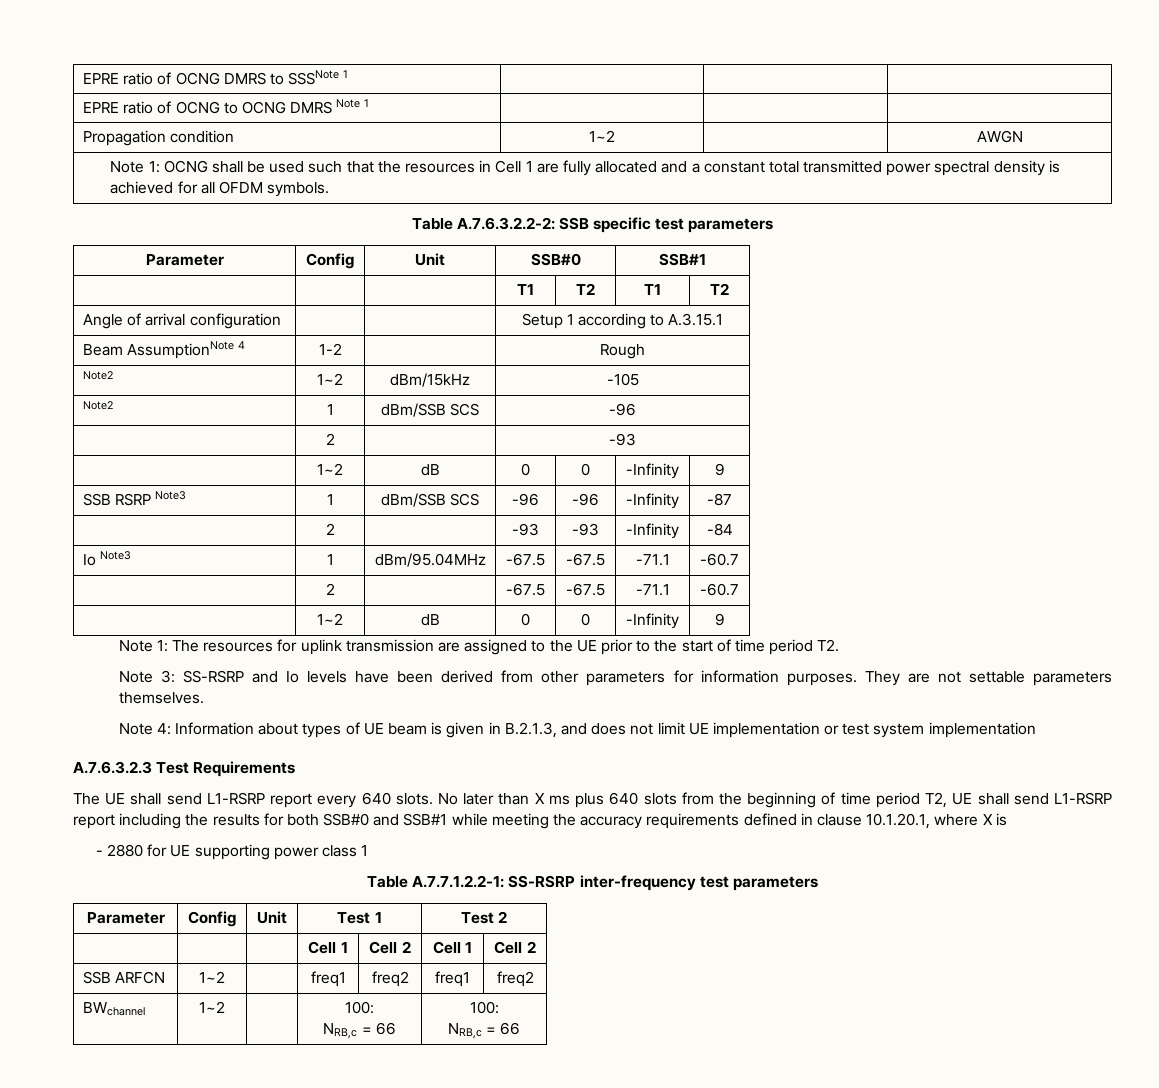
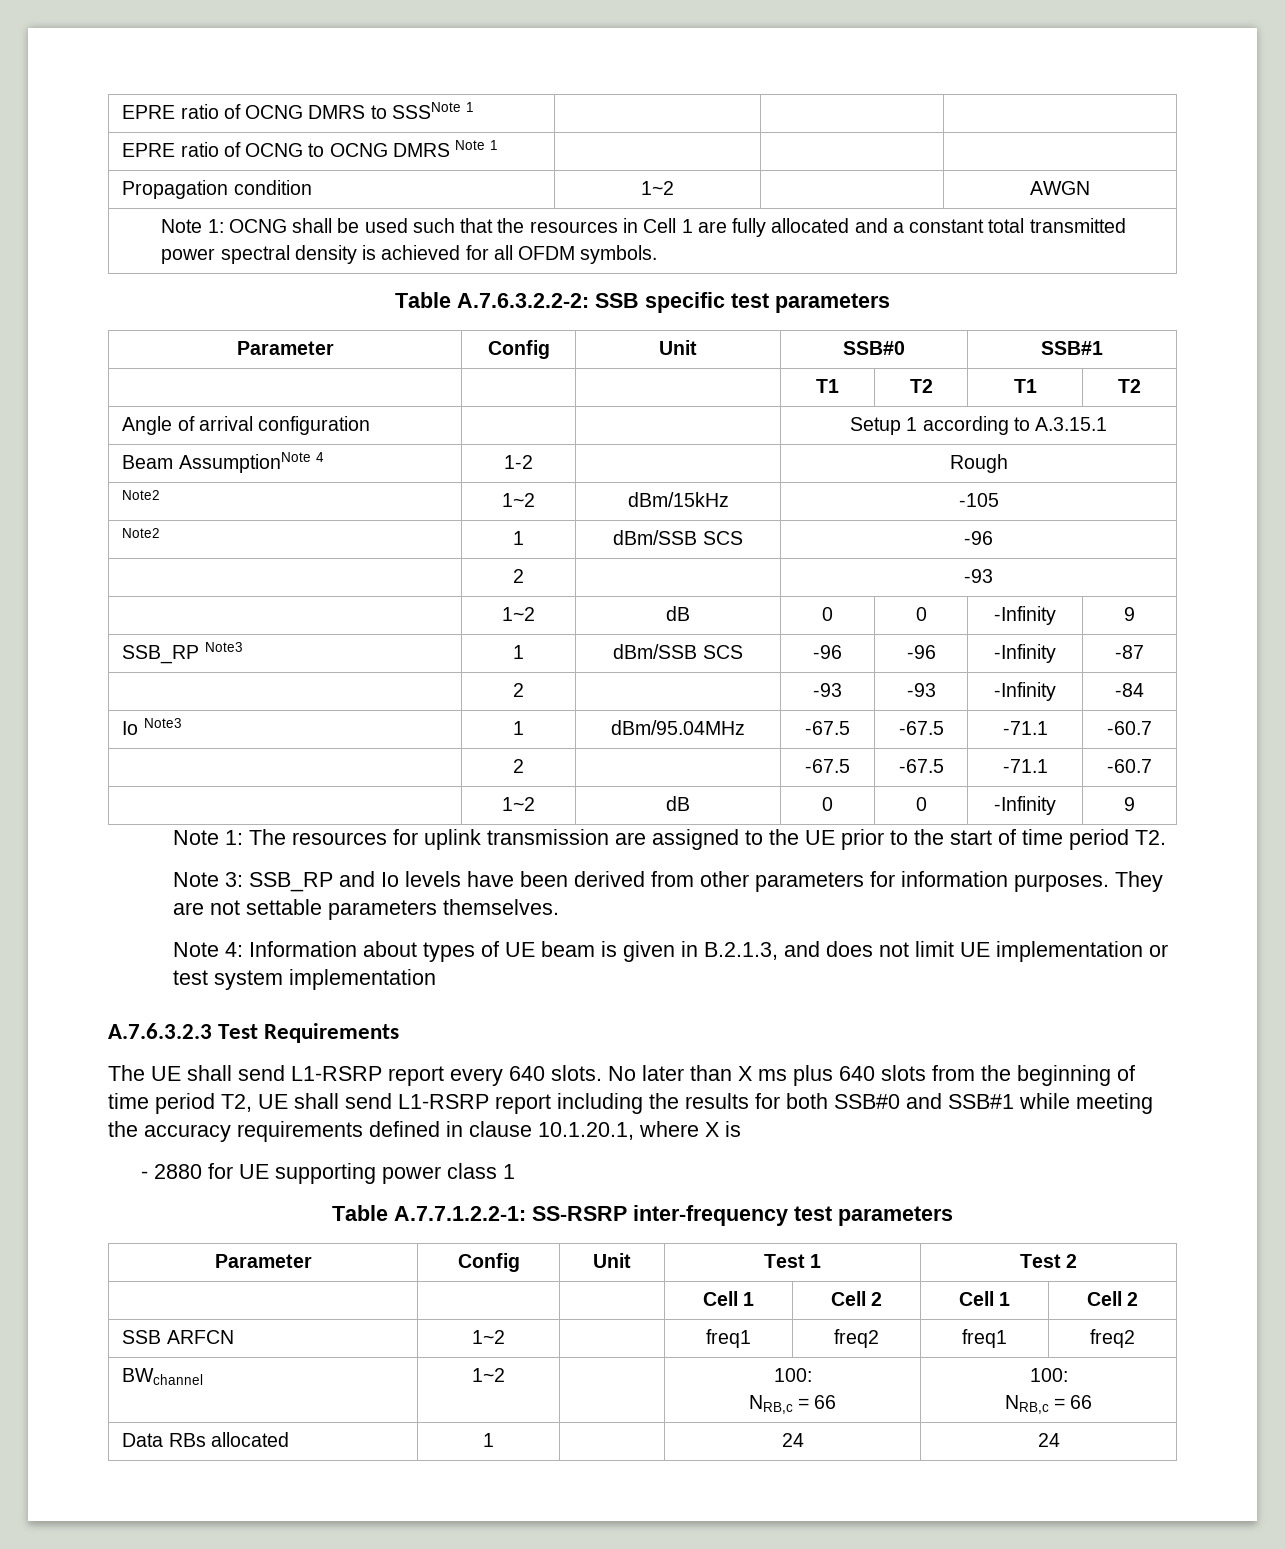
- SSB RSRP Note3 | 1 | dBm/SSB SCS | -96 | -96 | -Infinity | -87
+ SSB_RP Note3 | 1 | dBm/SSB SCS | -96 | -96 | -Infinity | -87
- Note 3: SS-RSRP and Io levels have been derived from other parameters for information purposes.
+ Note 3: SSB_RP and Io levels have been derived from other parameters for information purposes.
+ Data RBs allocated | 1 | | 24 | 24

